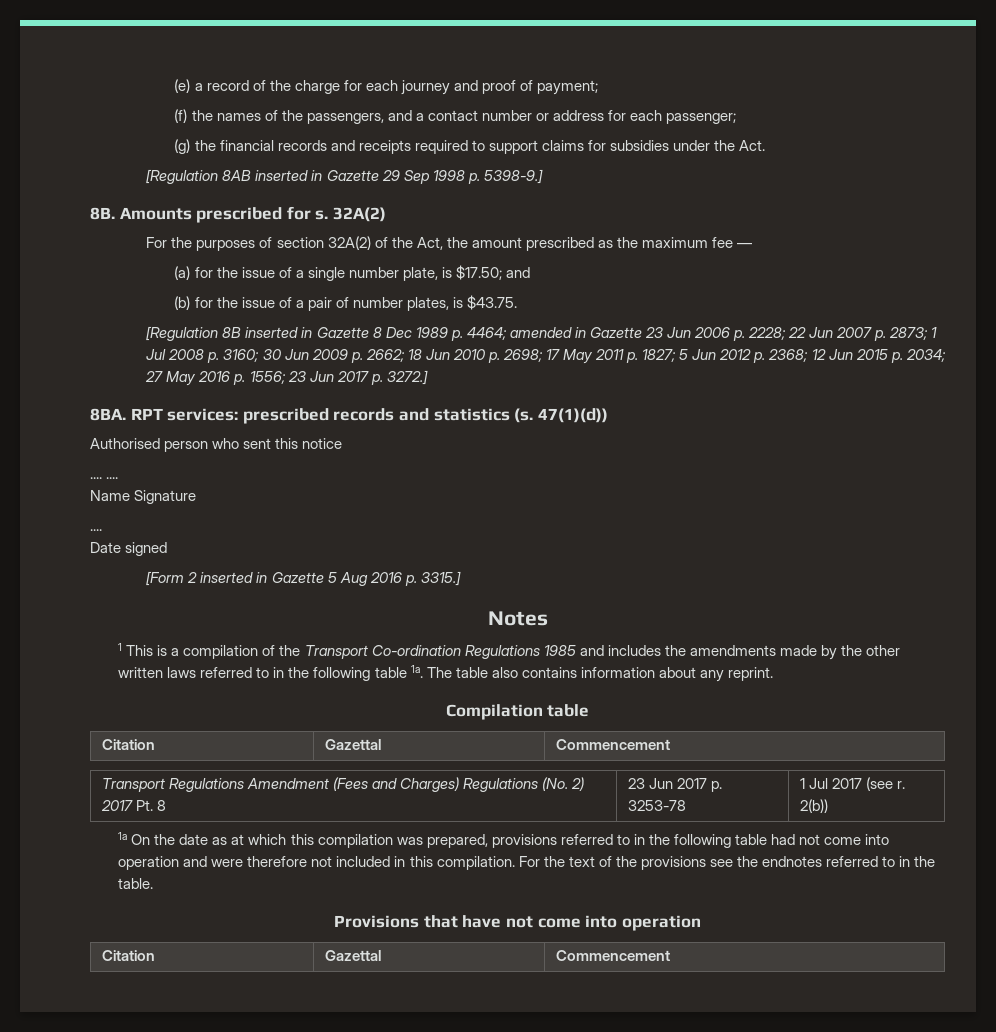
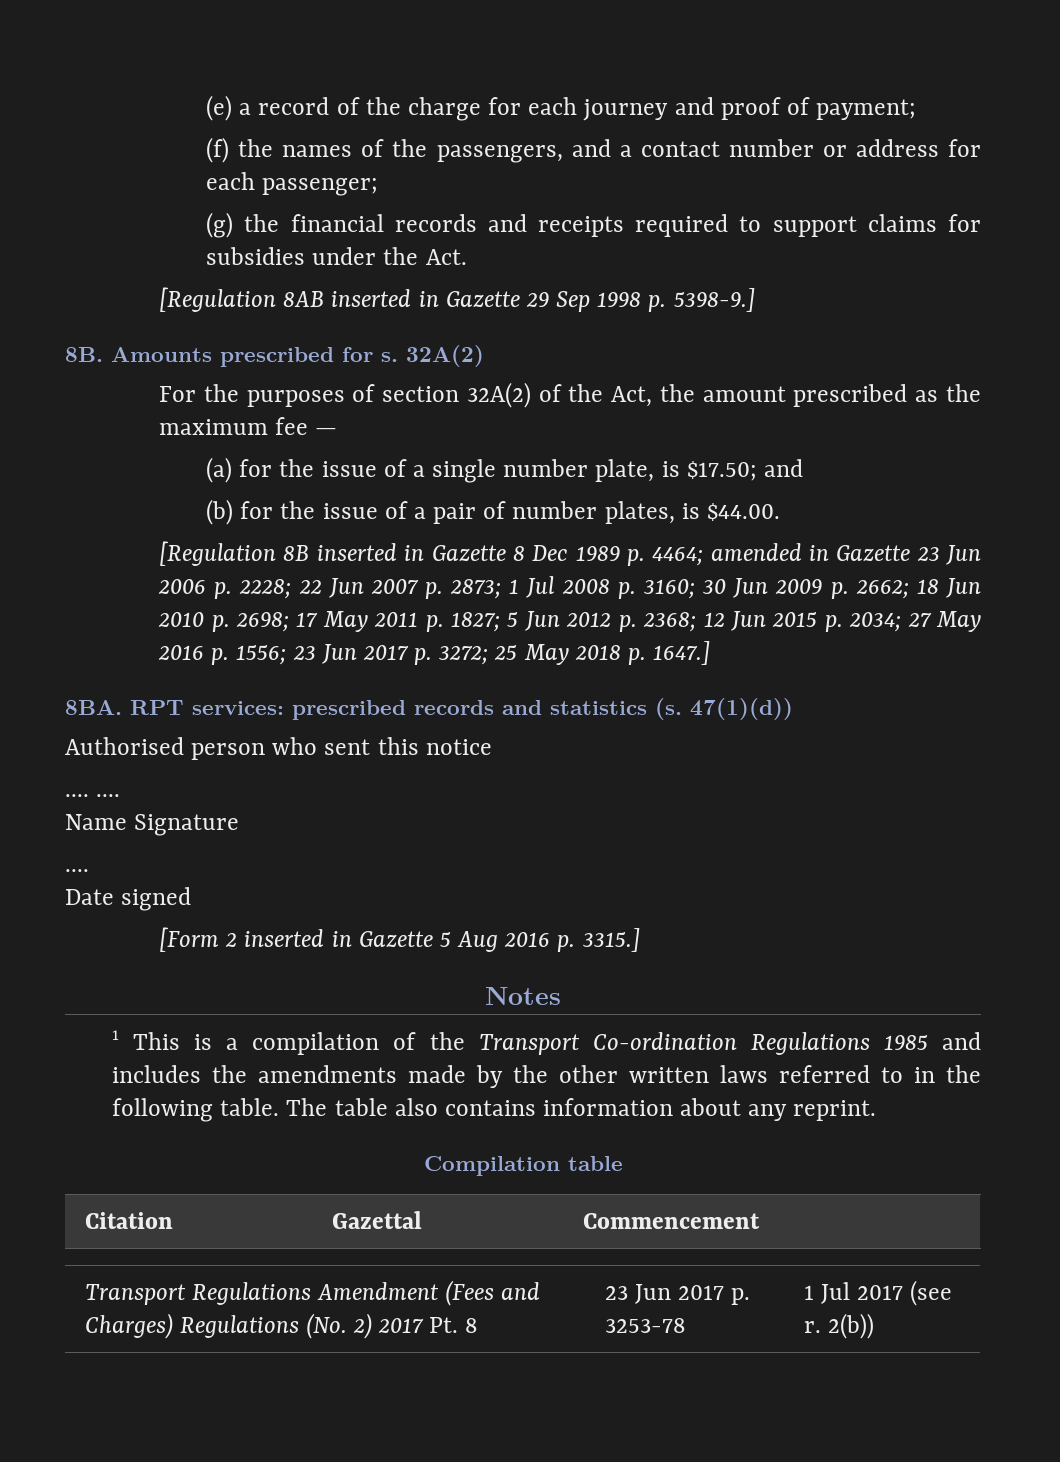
- (b) for the issue of a pair of number plates, is $43.75.
+ (b) for the issue of a pair of number plates, is $44.00.
- 23 Jun 2017 p. 3272.]
+ 23 Jun 2017 p. 3272; 25 May 2018 p. 1647.]
- 1 This is a compilation of the Transport Co-ordination Regulations 1985 and includes the amendments made by the other written laws referred to in the following table 1a.
+ 1 This is a compilation of the Transport Co-ordination Regulations 1985 and includes the amendments made by the other written laws referred to in the following table.
- 1a On the date as at which this compilation was prepared, provisions referred to in the following table had not come into operation and were therefore not included in this compilation. For the text of the provisions see the endnotes referred to in the table.
- Provisions that have not come into operation
- Citation | Gazettal | Commencement

